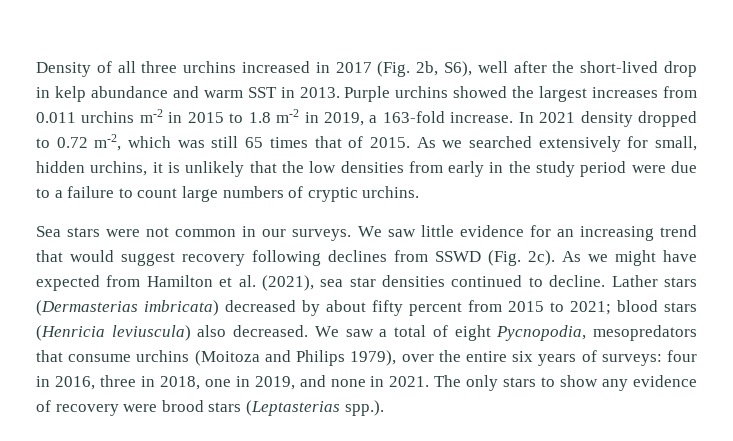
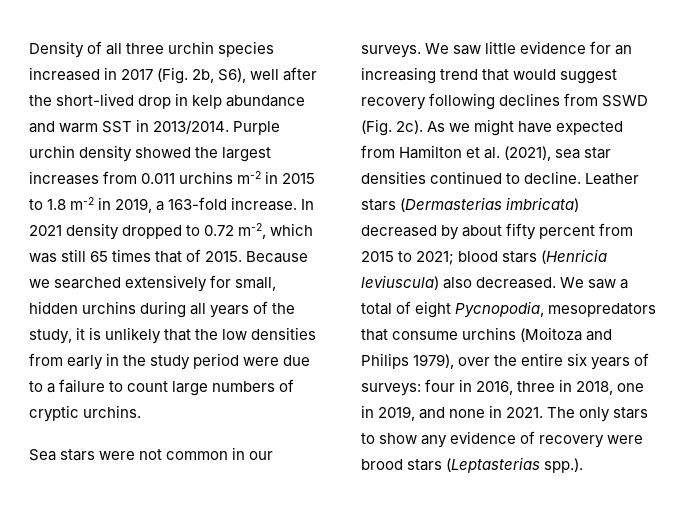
- Density of all three urchins increased in 2017 (Fig. 2b, S6), well after the short-lived drop in kelp abundance and warm SST in 2013. Purple urchins showed the largest increases from 0.011 urchins m-2 in 2015 to 1.8 m-2 in 2019, a 163-fold increase.
+ Density of all three urchin species increased in 2017 (Fig. 2b, S6), well after the short-lived drop in kelp abundance and warm SST in 2013/2014. Purple urchin density showed the largest increases from 0.011 urchins m-2 in 2015 to 1.8 m-2 in 2019, a 163-fold increase.
- As we searched extensively for small, hidden urchins, it is unlikely that the low densities from early in the study period were due to a failure to count large numbers of cryptic urchins.
+ Because we searched extensively for small, hidden urchins during all years of the study, it is unlikely that the low densities from early in the study period were due to a failure to count large numbers of cryptic urchins.
- Lather stars (Dermasterias imbricata) decreased by about fifty percent from 2015 to 2021; blood stars (Henricia leviuscula) also decreased.
+ Leather stars (Dermasterias imbricata) decreased by about fifty percent from 2015 to 2021; blood stars (Henricia leviuscula) also decreased.

